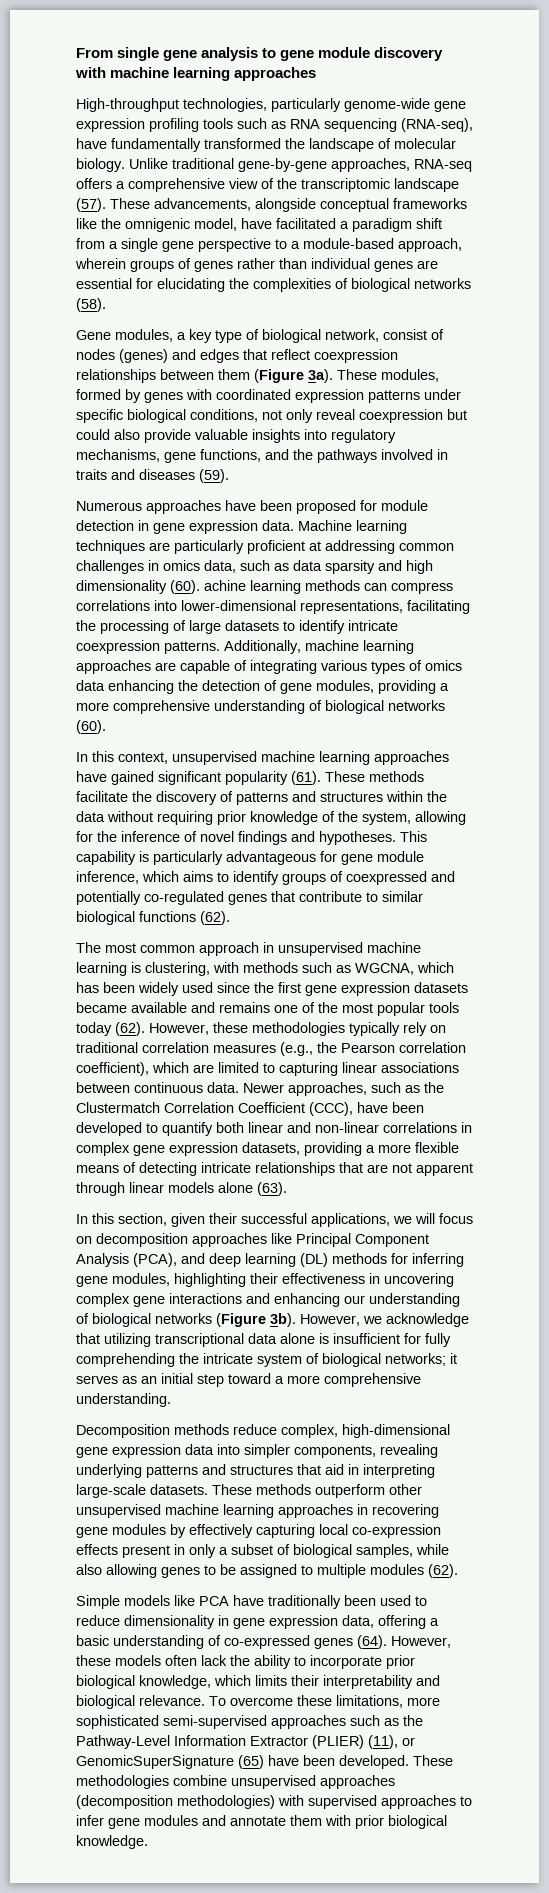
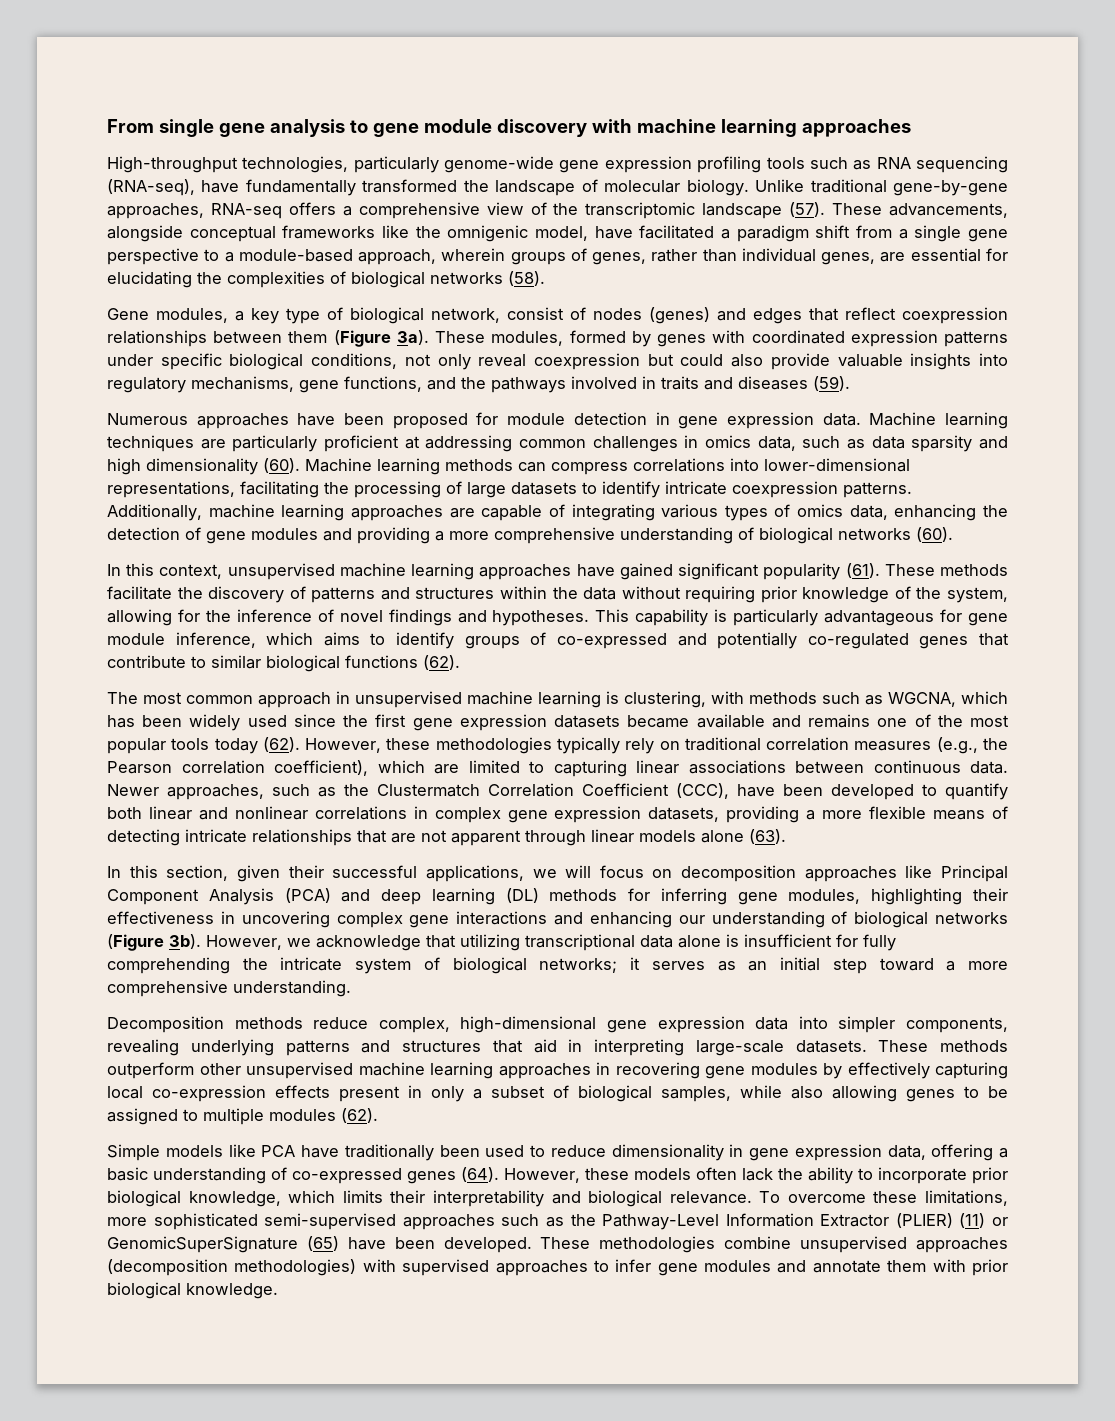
- These advancements, alongside conceptual frameworks like the omnigenic model, have facilitated a paradigm shift from a single gene perspective to a module-based approach, wherein groups of genes rather than individual genes are essential for elucidating the complexities of biological networks (58).
+ These advancements, alongside conceptual frameworks like the omnigenic model, have facilitated a paradigm shift from a single gene perspective to a module-based approach, wherein groups of genes, rather than individual genes, are essential for elucidating the complexities of biological networks (58).
- Machine learning techniques are particularly proficient at addressing common challenges in omics data, such as data sparsity and high dimensionality (60). achine learning methods can compress correlations into lower-dimensional representations, facilitating the processing of large datasets to identify intricate coexpression patterns.
+ Machine learning techniques are particularly proficient at addressing common challenges in omics data, such as data sparsity and high dimensionality (60). Machine learning methods can compress correlations into lower-dimensional representations, facilitating the processing of large datasets to identify intricate coexpression patterns.
- Additionally, machine learning approaches are capable of integrating various types of omics data enhancing the detection of gene modules, providing a more comprehensive understanding of biological networks (60).
+ Additionally, machine learning approaches are capable of integrating various types of omics data, enhancing the detection of gene modules and providing a more comprehensive understanding of biological networks (60).
- This capability is particularly advantageous for gene module inference, which aims to identify groups of coexpressed and potentially co-regulated genes that contribute to similar biological functions (62).
+ This capability is particularly advantageous for gene module inference, which aims to identify groups of co-expressed and potentially co-regulated genes that contribute to similar biological functions (62).
- Newer approaches, such as the Clustermatch Correlation Coefficient (CCC), have been developed to quantify both linear and non-linear correlations in complex gene expression datasets, providing a more flexible means of detecting intricate relationships that are not apparent through linear models alone (63).
+ Newer approaches, such as the Clustermatch Correlation Coefficient (CCC), have been developed to quantify both linear and nonlinear correlations in complex gene expression datasets, providing a more flexible means of detecting intricate relationships that are not apparent through linear models alone (63).
- In this section, given their successful applications, we will focus on decomposition approaches like Principal Component Analysis (PCA), and deep learning (DL) methods for inferring gene modules, highlighting their effectiveness in uncovering complex gene interactions and enhancing our understanding of biological networks (Figure 3b).
+ In this section, given their successful applications, we will focus on decomposition approaches like Principal Component Analysis (PCA) and deep learning (DL) methods for inferring gene modules, highlighting their effectiveness in uncovering complex gene interactions and enhancing our understanding of biological networks (Figure 3b).
- To overcome these limitations, more sophisticated semi-supervised approaches such as the Pathway-Level Information Extractor (PLIER) (11), or GenomicSuperSignature (65) have been developed.
+ To overcome these limitations, more sophisticated semi-supervised approaches such as the Pathway-Level Information Extractor (PLIER) (11) or GenomicSuperSignature (65) have been developed.

